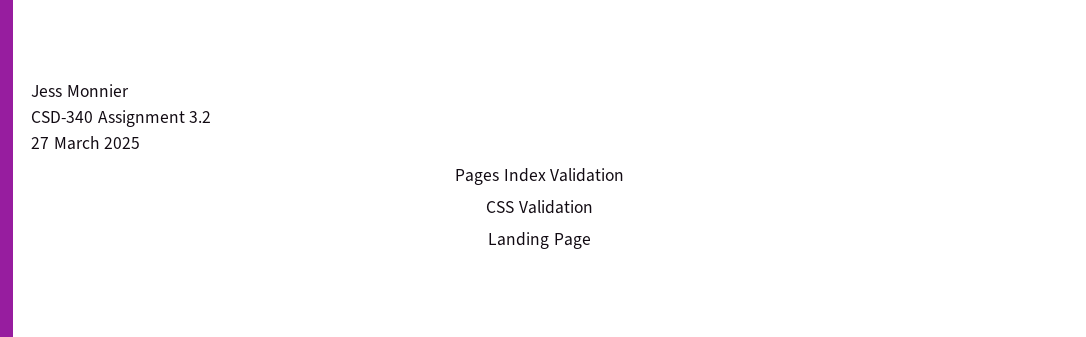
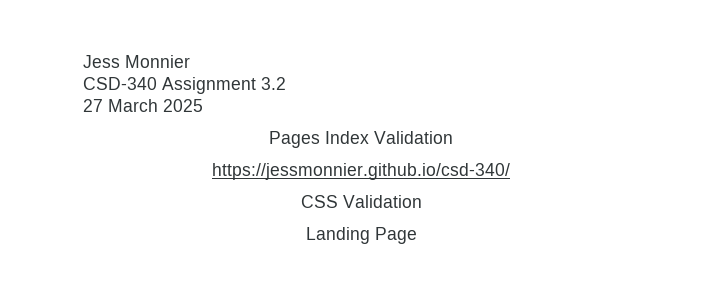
+ https://jessmonnier.github.io/csd-340/

